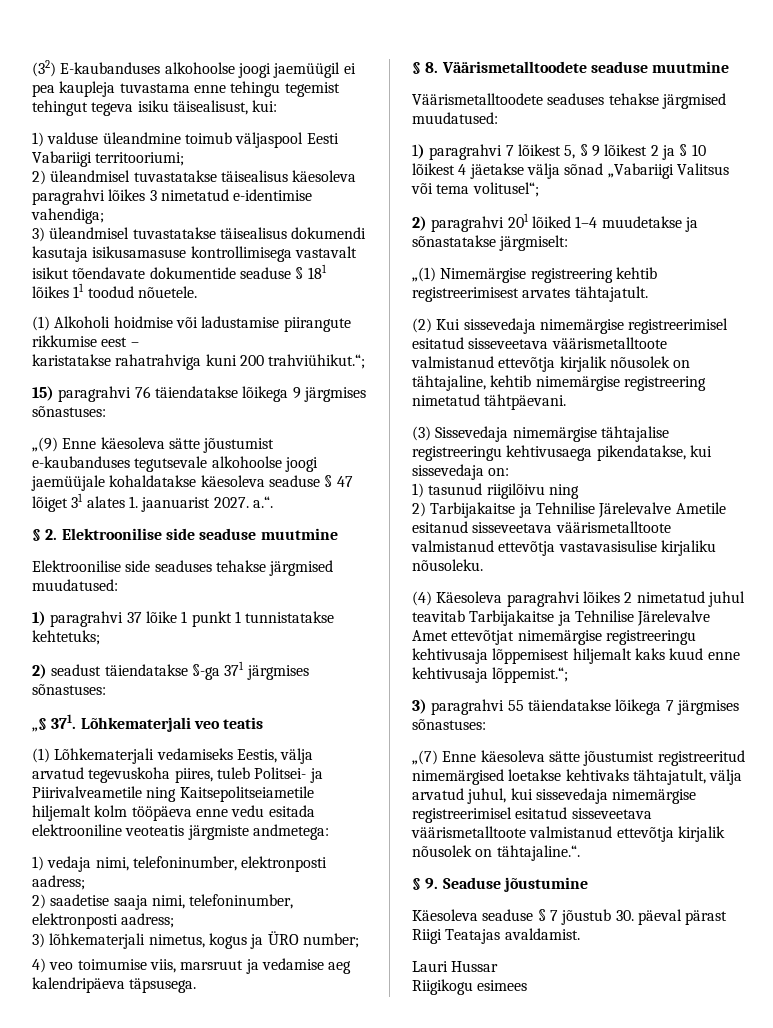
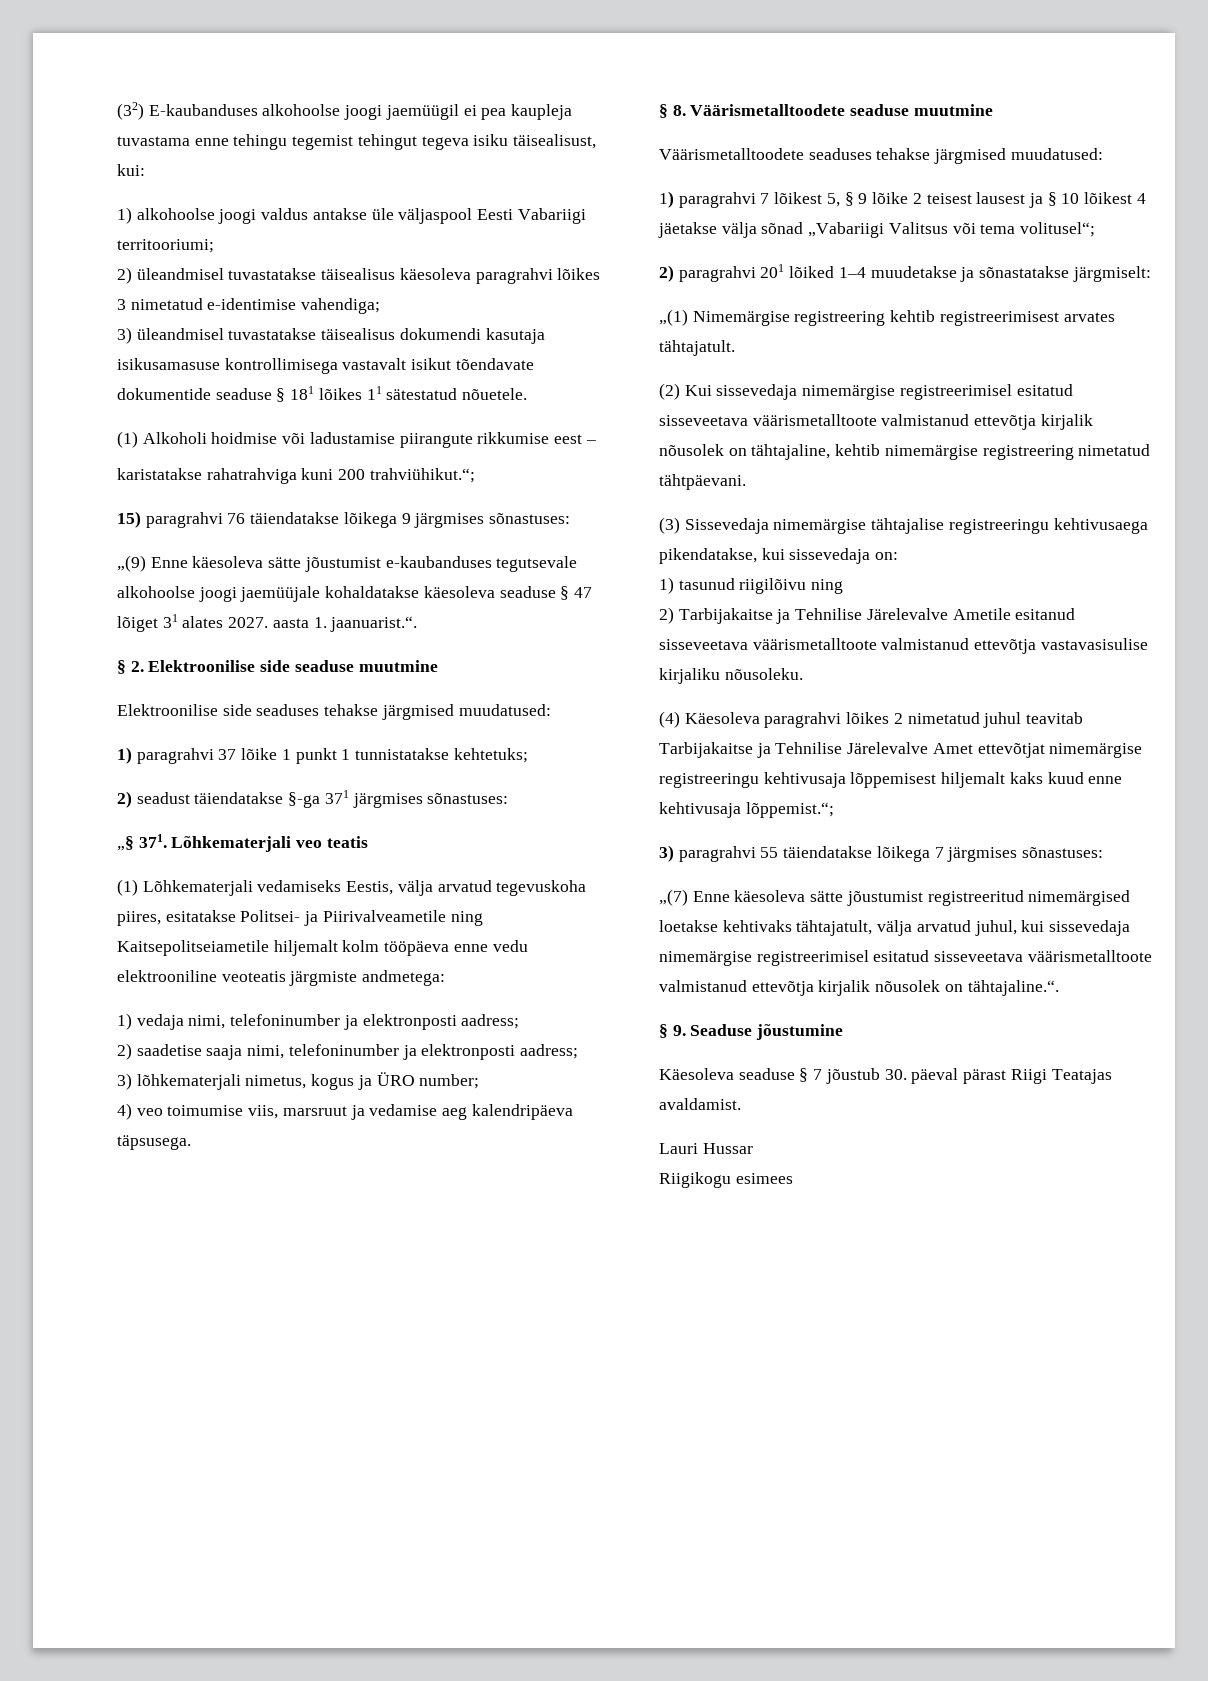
- 1) valduse üleandmine toimub väljaspool Eesti Vabariigi territooriumi;
+ 1) alkohoolse joogi valdus antakse üle väljaspool Eesti Vabariigi territooriumi;
- 3) üleandmisel tuvastatakse täisealisus dokumendi kasutaja isikusamasuse kontrollimisega vastavalt isikut tõendavate dokumentide seaduse § 181 lõikes 11 toodud nõuetele.
+ 3) üleandmisel tuvastatakse täisealisus dokumendi kasutaja isikusamasuse kontrollimisega vastavalt isikut tõendavate dokumentide seaduse § 181 lõikes 11 sätestatud nõuetele.
- „(9) Enne käesoleva sätte jõustumist e-kaubanduses tegutsevale alkohoolse joogi jaemüüjale kohaldatakse käesoleva seaduse § 47 lõiget 31 alates 1. jaanuarist 2027. a.“.
+ „(9) Enne käesoleva sätte jõustumist e-kaubanduses tegutsevale alkohoolse joogi jaemüüjale kohaldatakse käesoleva seaduse § 47 lõiget 31 alates 2027. aasta 1. jaanuarist.“.
- (1) Lõhkematerjali vedamiseks Eestis, välja arvatud tegevuskoha piires, tuleb Politsei- ja Piirivalveametile ning Kaitsepolitseiametile hiljemalt kolm tööpäeva enne vedu esitada elektrooniline veoteatis järgmiste andmetega:
+ (1) Lõhkematerjali vedamiseks Eestis, välja arvatud tegevuskoha piires, esitatakse Politsei- ja Piirivalveametile ning Kaitsepolitseiametile hiljemalt kolm tööpäeva enne vedu elektrooniline veoteatis järgmiste andmetega:
- 1) vedaja nimi, telefoninumber, elektronposti aadress;
+ 1) vedaja nimi, telefoninumber ja elektronposti aadress;
- 2) saadetise saaja nimi, telefoninumber, elektronposti aadress;
+ 2) saadetise saaja nimi, telefoninumber ja elektronposti aadress;
- 1) paragrahvi 7 lõikest 5, § 9 lõikest 2 ja § 10 lõikest 4 jäetakse välja sõnad „Vabariigi Valitsus või tema volitusel“;
+ 1) paragrahvi 7 lõikest 5, § 9 lõike 2 teisest lausest ja § 10 lõikest 4 jäetakse välja sõnad „Vabariigi Valitsus või tema volitusel“;

